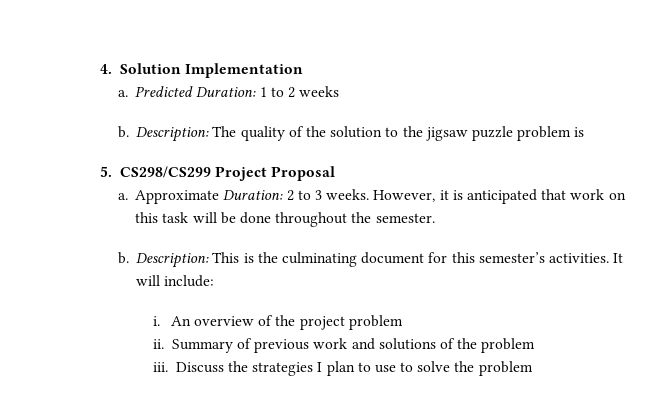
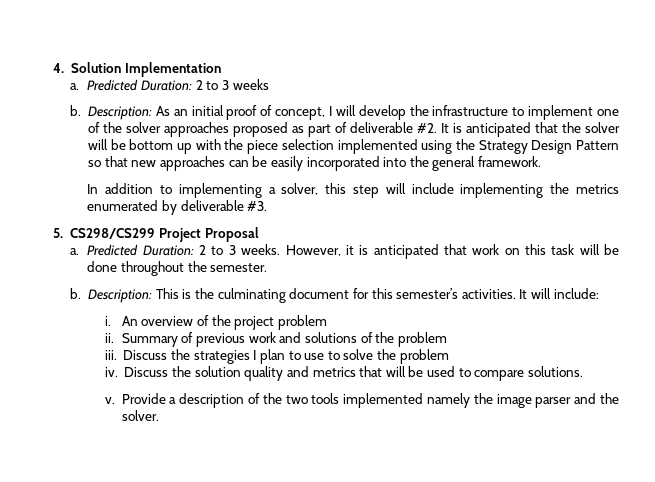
- Predicted Duration: 1 to 2 weeks
+ Predicted Duration: 2 to 3 weeks
- Description: The quality of the solution to the jigsaw puzzle problem is
+ Description: As an initial proof of concept, I will develop the infrastructure to implement one of the solver approaches proposed as part of deliverable #2. It is anticipated that the solver will be bottom up with the piece selection implemented using the Strategy Design Pattern so that new approaches can be easily incorporated into the general framework.
+ In addition to implementing a solver, this step will include implementing the metrics enumerated by deliverable #3.
- Approximate Duration: 2 to 3 weeks.
+ Predicted Duration: 2 to 3 weeks.
+ iv. Discuss the solution quality and metrics that will be used to compare solutions.
+ v. Provide a description of the two tools implemented namely the image parser and the solver.

